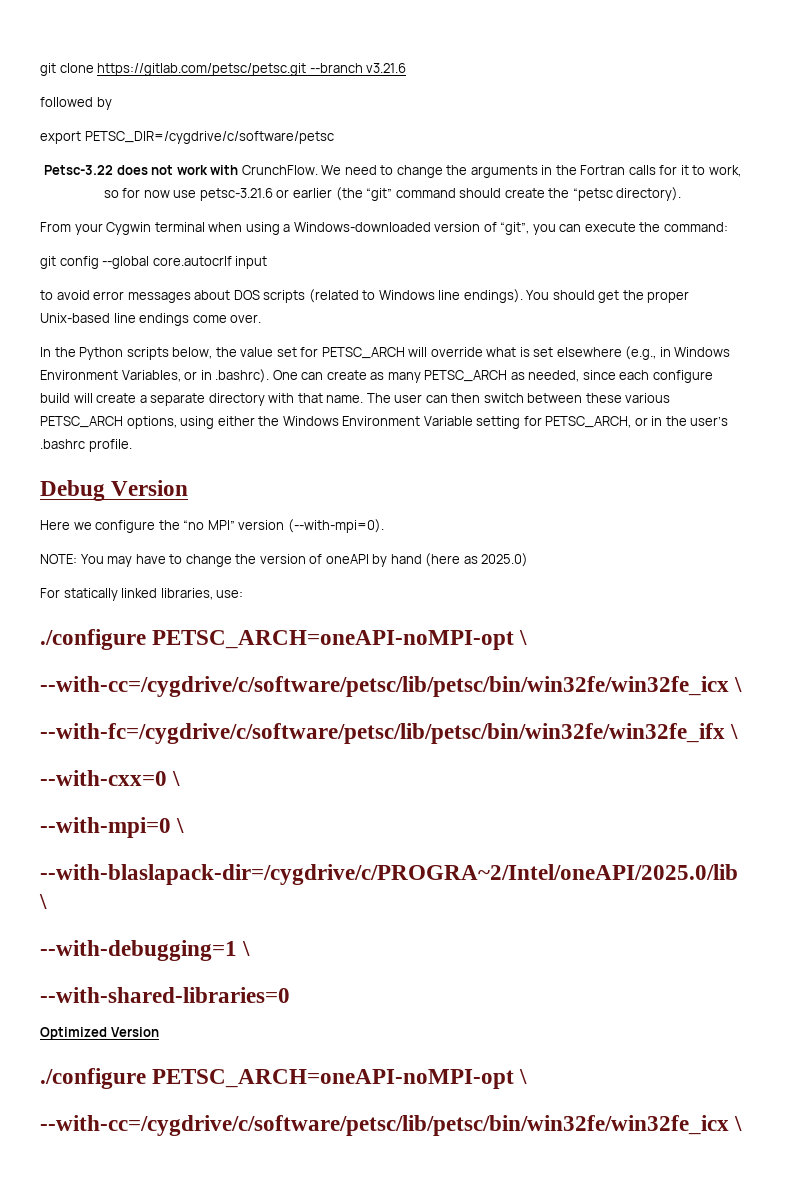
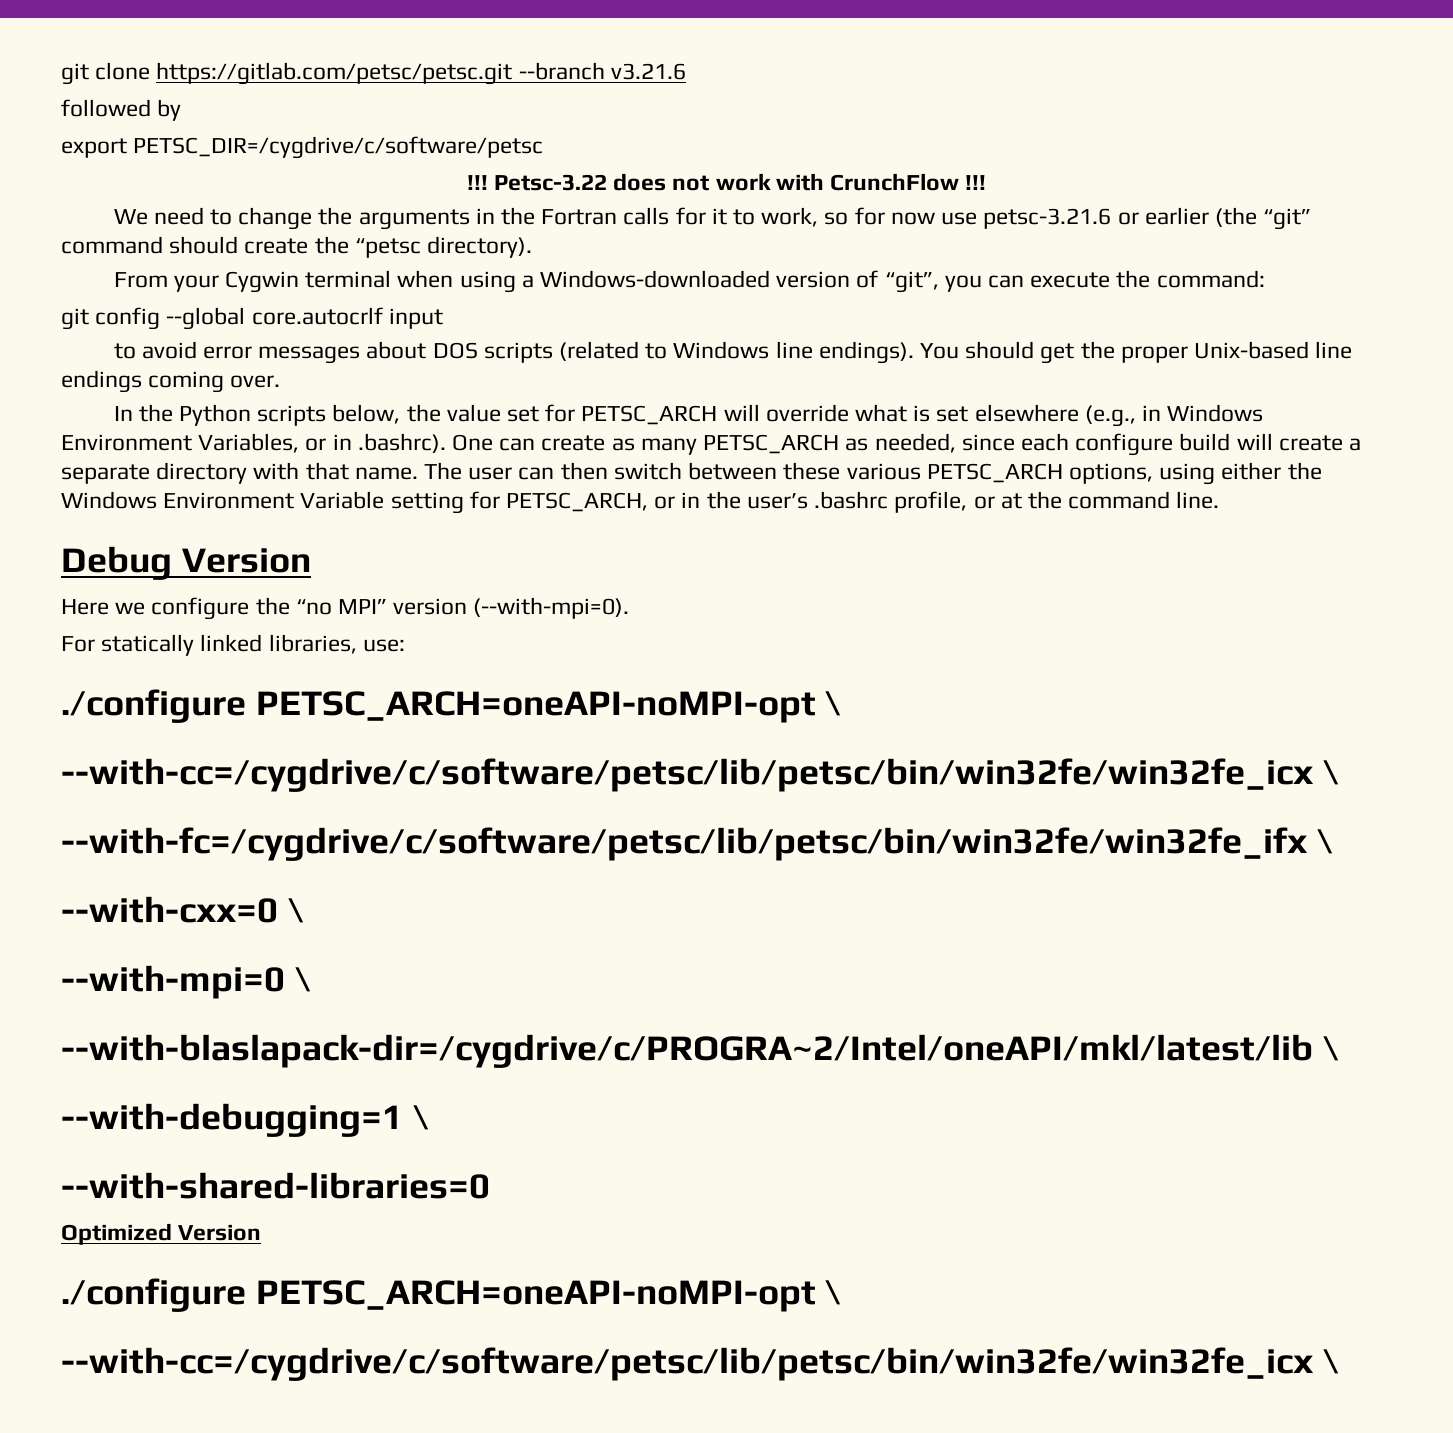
  export PETSC_DIR=/cygdrive/c/software/petsc
- Petsc-3.22 does not work with CrunchFlow. We need to change the arguments in the Fortran calls for it to work, so for now use petsc-3.21.6 or earlier (the “git” command should create the “petsc directory).
+ !!! Petsc-3.22 does not work with CrunchFlow !!!
+ We need to change the arguments in the Fortran calls for it to work, so for now use petsc-3.21.6 or earlier (the “git” command should create the “petsc directory).
- You should get the proper Unix-based line endings come over.
+ You should get the proper Unix-based line endings coming over.
- The user can then switch between these various PETSC_ARCH options, using either the Windows Environment Variable setting for PETSC_ARCH, or in the user’s .bashrc profile.
+ The user can then switch between these various PETSC_ARCH options, using either the Windows Environment Variable setting for PETSC_ARCH, or in the user’s .bashrc profile, or at the command line.
- NOTE: You may have to change the version of oneAPI by hand (here as 2025.0)
- --with-blaslapack-dir=/cygdrive/c/PROGRA~2/Intel/oneAPI/2025.0/lib \
+ --with-blaslapack-dir=/cygdrive/c/PROGRA~2/Intel/oneAPI/mkl/latest/lib \

